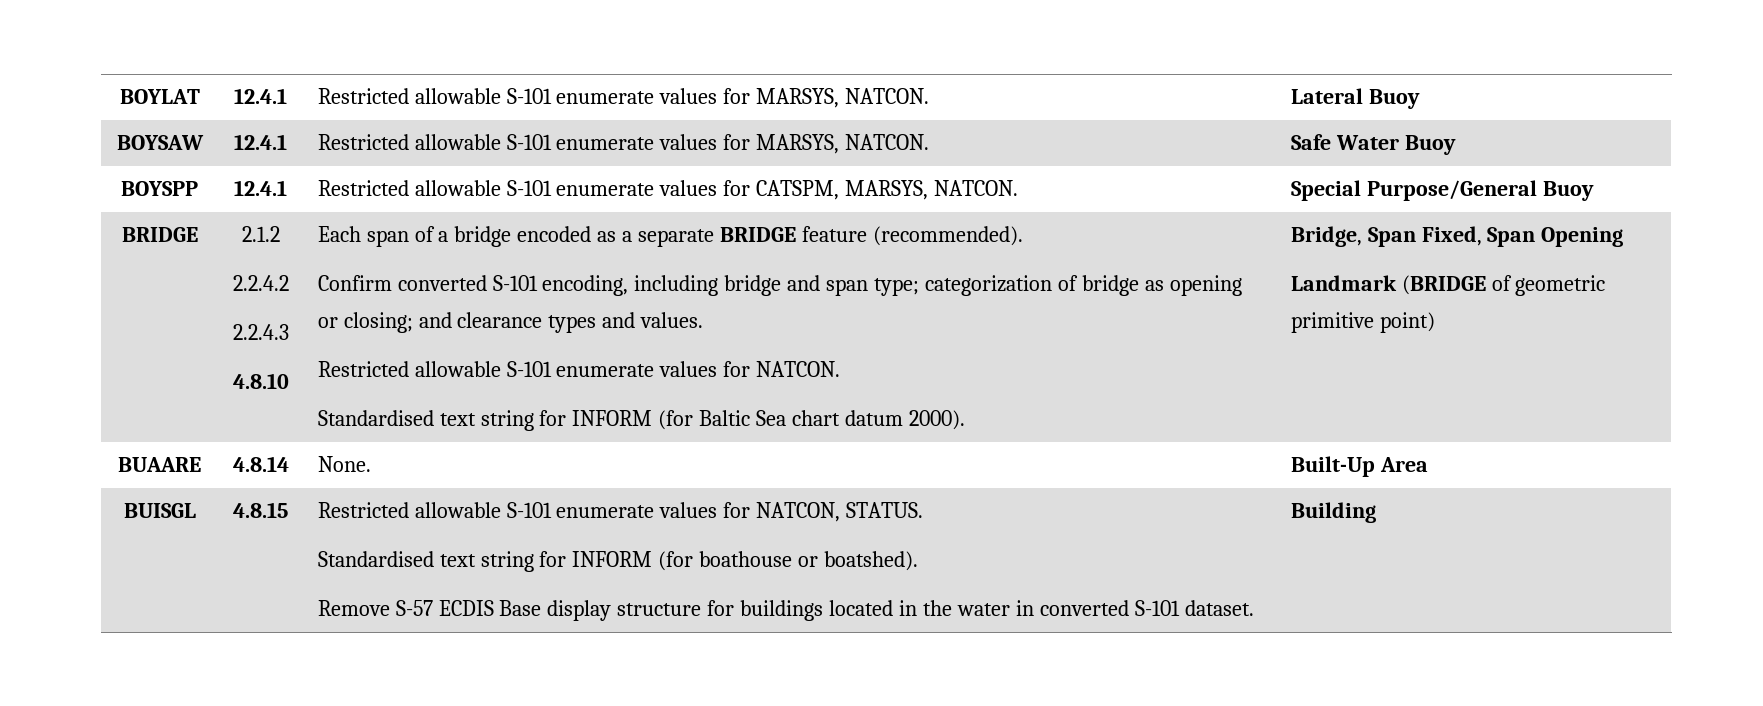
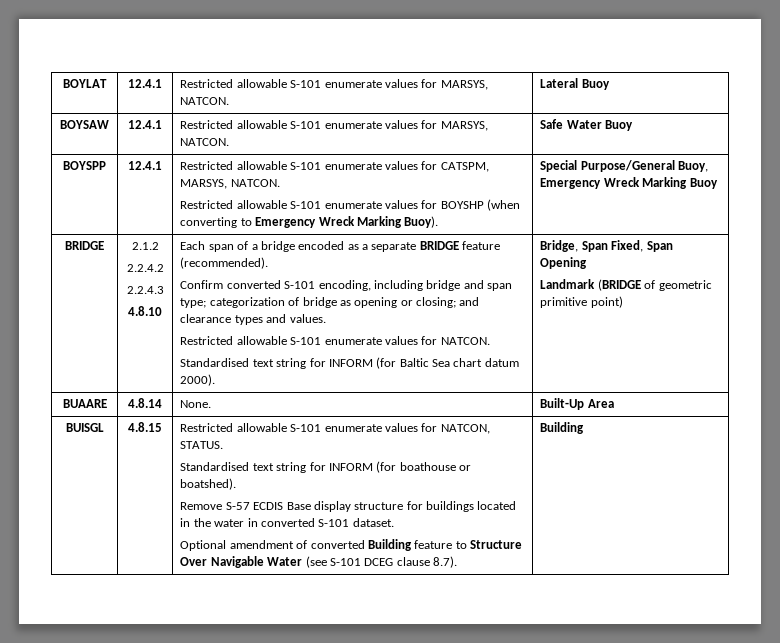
- BOYSPP | 12.4.1 | Restricted allowable S-101 enumerate values for CATSPM, MARSYS, NATCON. | Special Purpose/General Buoy
+ BOYSPP | 12.4.1 | Restricted allowable S-101 enumerate values for CATSPM, MARSYS, NATCON.
+ Restricted allowable S-101 enumerate values for BOYSHP (when converting to Emergency Wreck Marking Buoy). | Special Purpose/General Buoy, Emergency Wreck Marking Buoy
+ Optional amendment of converted Building feature to Structure Over Navigable Water (see S-101 DCEG clause 8.7).

